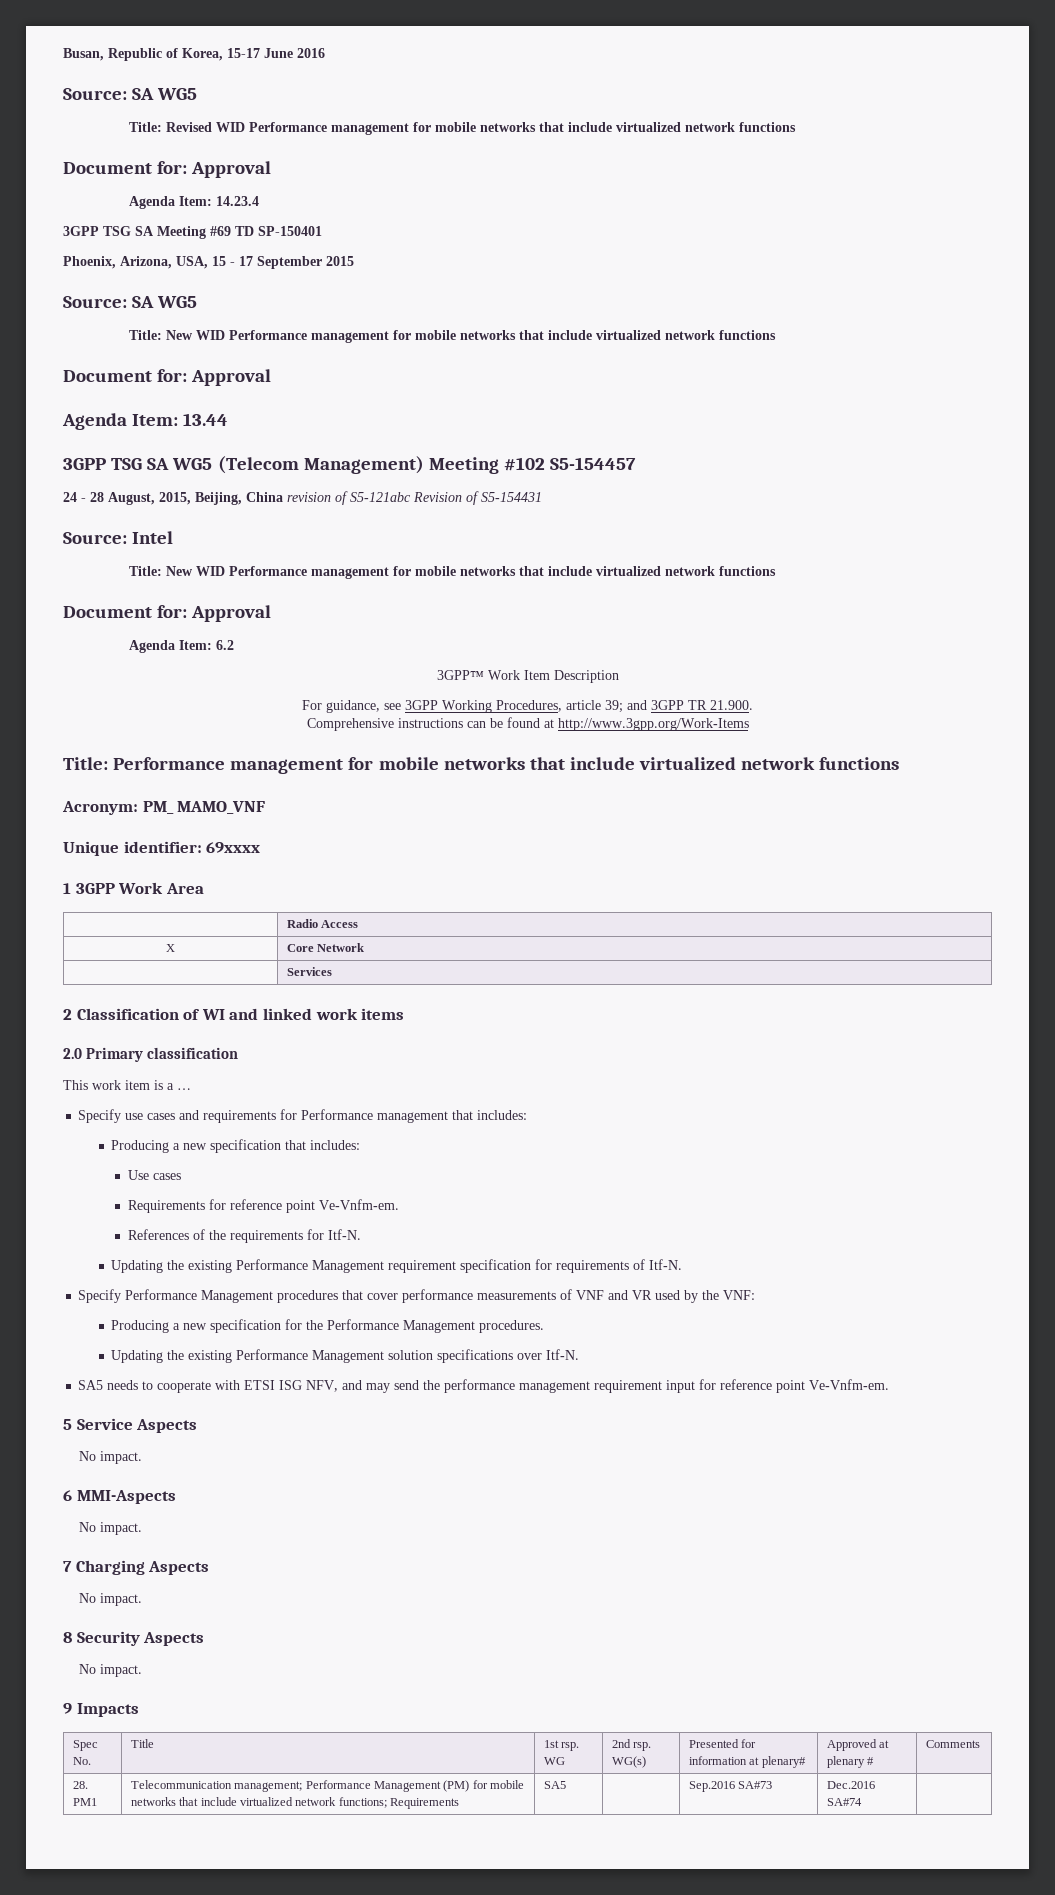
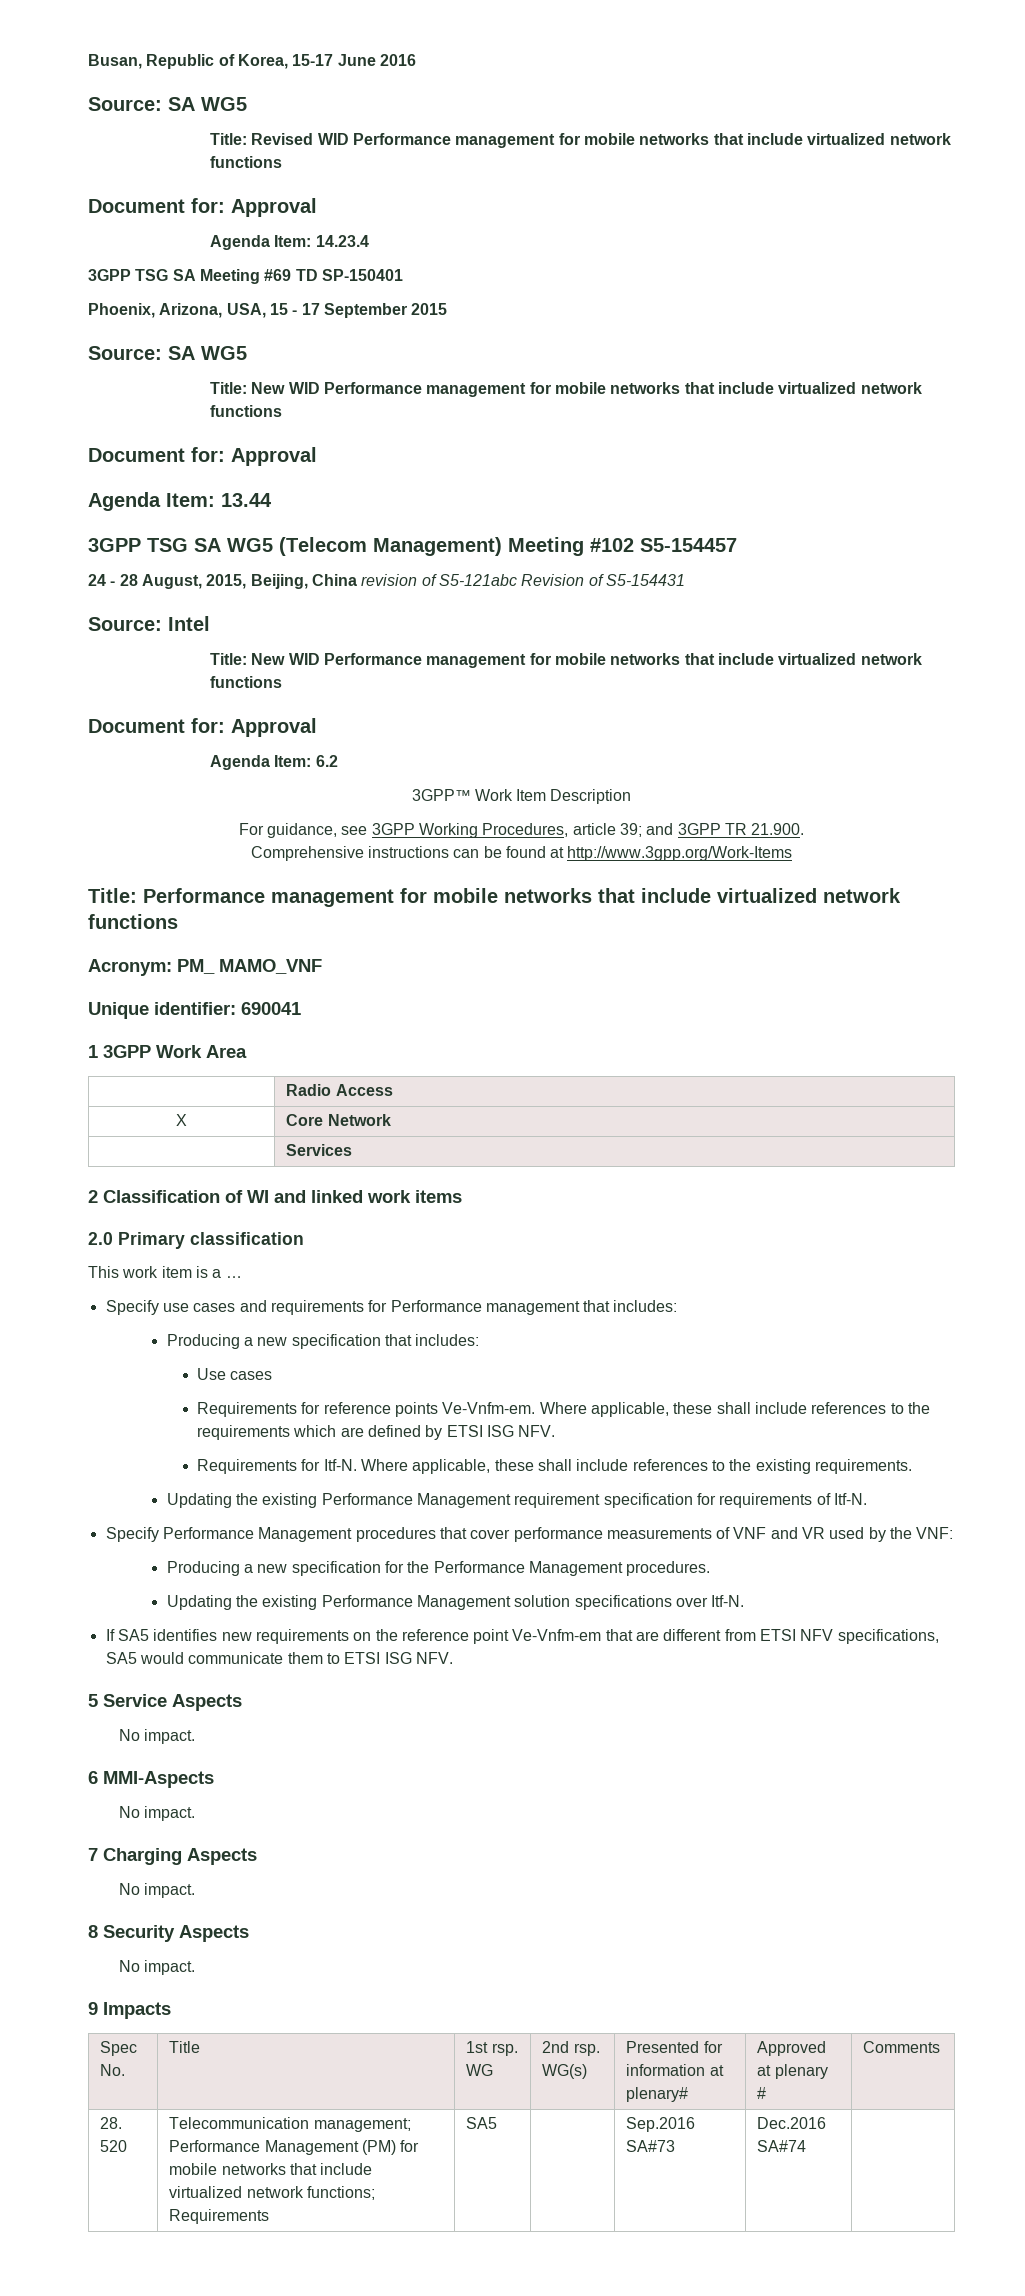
- Unique identifier: 69xxxx
+ Unique identifier: 690041
- Requirements for reference point Ve-Vnfm-em.
- References of the requirements for Itf-N.
+ Requirements for reference points Ve-Vnfm-em. Where applicable, these shall include references to the requirements which are defined by ETSI ISG NFV.
+ Requirements for Itf-N. Where applicable, these shall include references to the existing requirements.
- SA5 needs to cooperate with ETSI ISG NFV, and may send the performance management requirement input for reference point Ve-Vnfm-em.
+ If SA5 identifies new requirements on the reference point Ve-Vnfm-em that are different from ETSI NFV specifications, SA5 would communicate them to ETSI ISG NFV.
- 28. PM1 | Telecommunication management; Performance Management (PM) for mobile networks that include virtualized network functions; Requirements | SA5 | | Sep.2016 SA#73 | Dec.2016 SA#74 |
+ 28. 520 | Telecommunication management; Performance Management (PM) for mobile networks that include virtualized network functions; Requirements | SA5 | | Sep.2016 SA#73 | Dec.2016 SA#74 |

